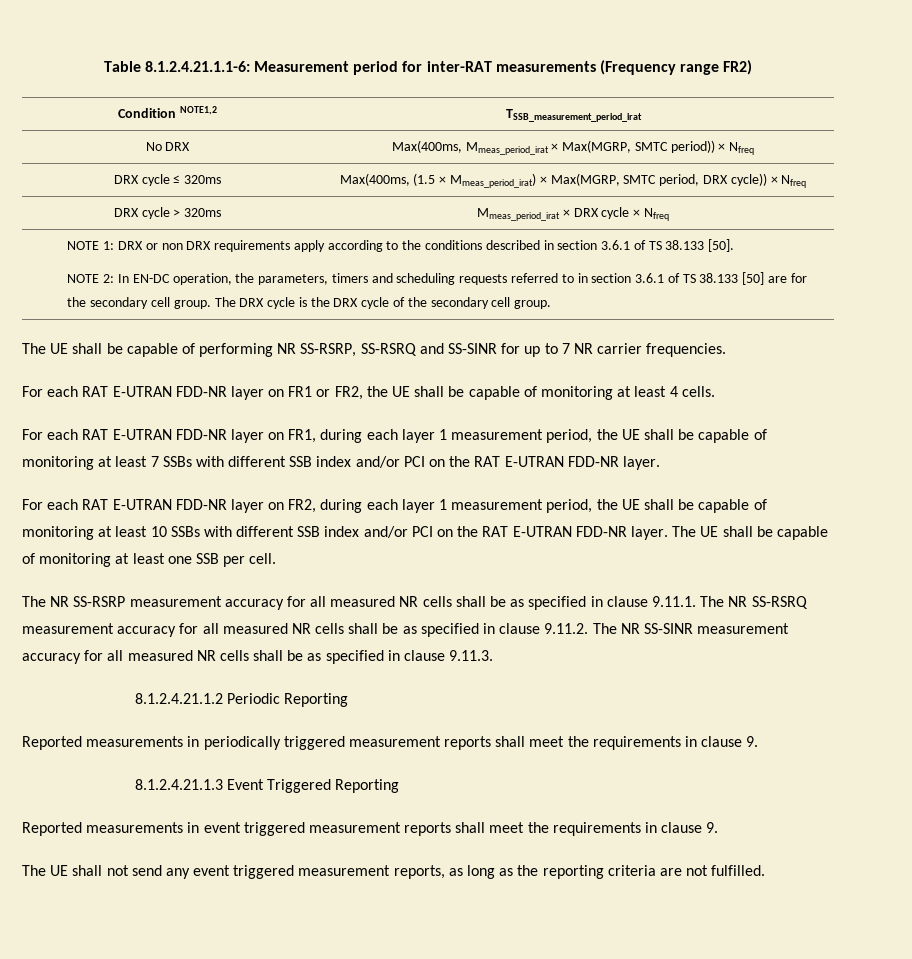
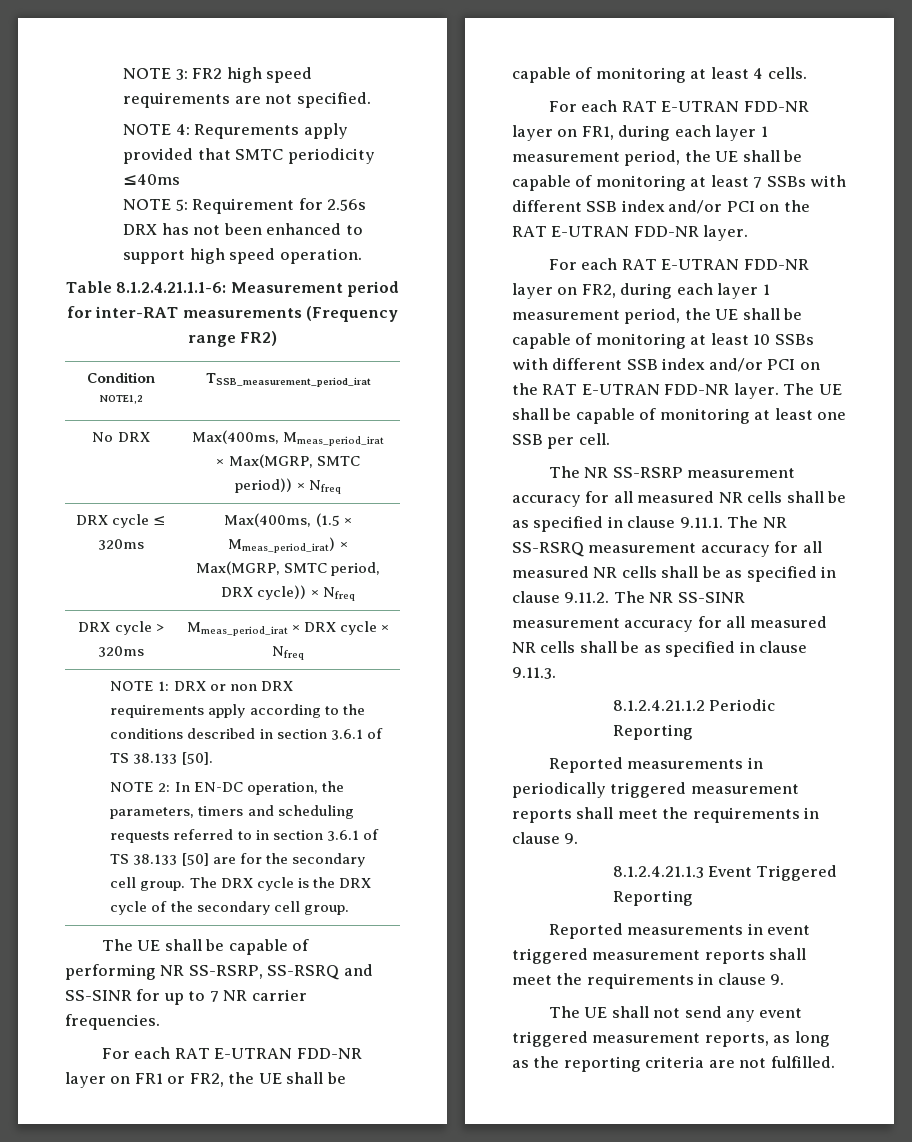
+ NOTE 3: FR2 high speed requirements are not specified.
+ NOTE 4: Requrements apply provided that SMTC periodicity ≤40ms
+ NOTE 5: Requirement for 2.56s DRX has not been enhanced to support high speed operation.

